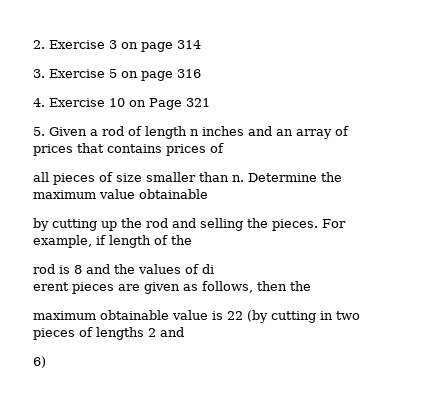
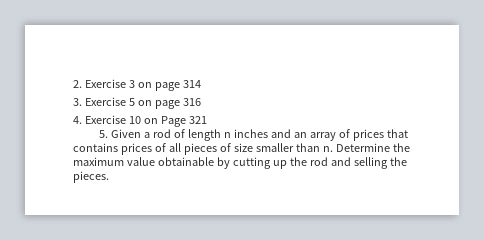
- 5. Given a rod of length n inches and an array of prices that contains prices of
- all pieces of size smaller than n.
+ 5. Given a rod of length n inches and an array of prices that contains prices of all pieces of size smaller than n.
- Determine the maximum value obtainable
- by cutting up the rod and selling the pieces. For example, if length of the
- rod is 8 and the values of di
- erent pieces are given as follows, then the
- maximum obtainable value is 22 (by cutting in two pieces of lengths 2 and
- 6)
+ Determine the maximum value obtainable by cutting up the rod and selling the pieces.

